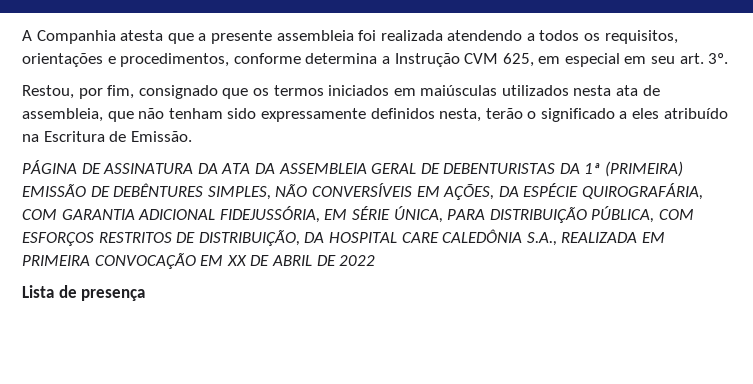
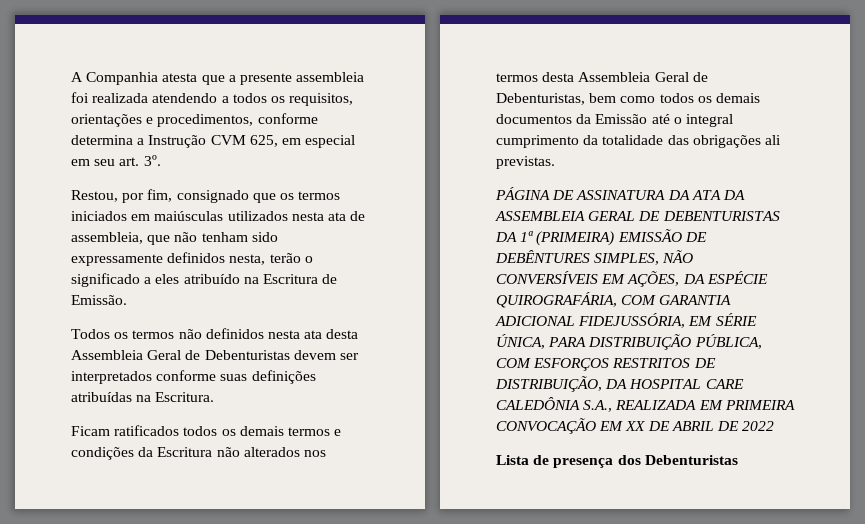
+ Todos os termos não definidos nesta ata desta Assembleia Geral de Debenturistas devem ser interpretados conforme suas definições atribuídas na Escritura.
+ Ficam ratificados todos os demais termos e condições da Escritura não alterados nos termos desta Assembleia Geral de Debenturistas, bem como todos os demais documentos da Emissão até o integral cumprimento da totalidade das obrigações ali previstas.
- Lista de presença
+ Lista de presença dos Debenturistas

